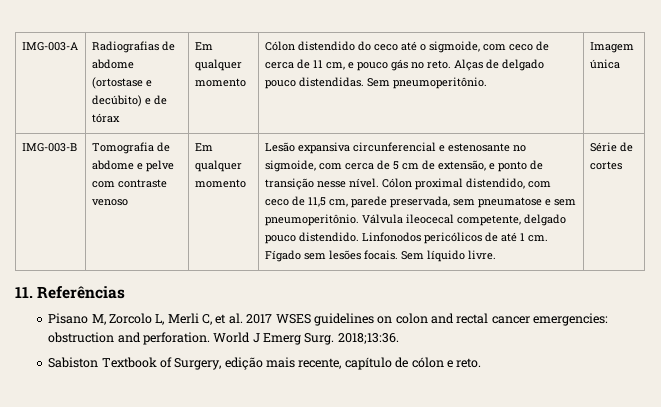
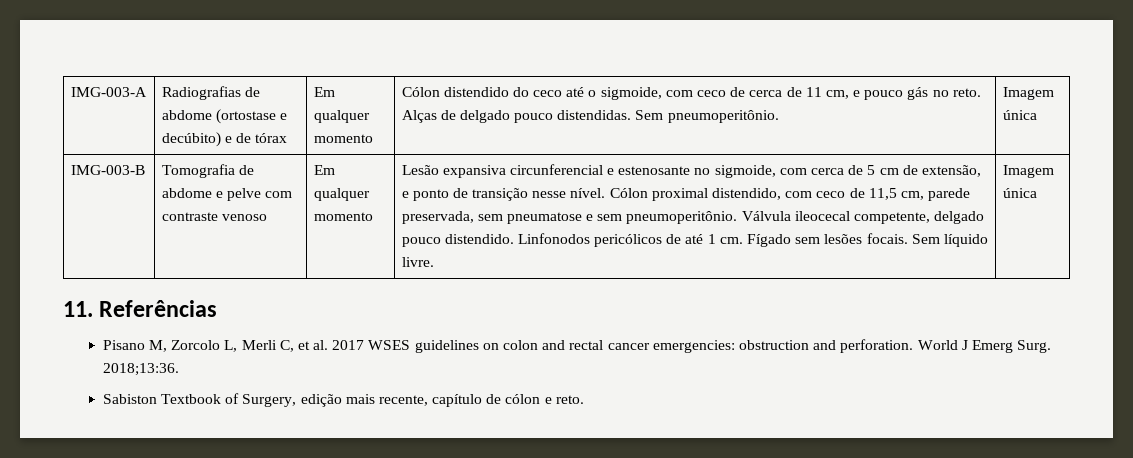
- Sem líquido livre. | Série de cortes
+ Sem líquido livre. | Imagem única

